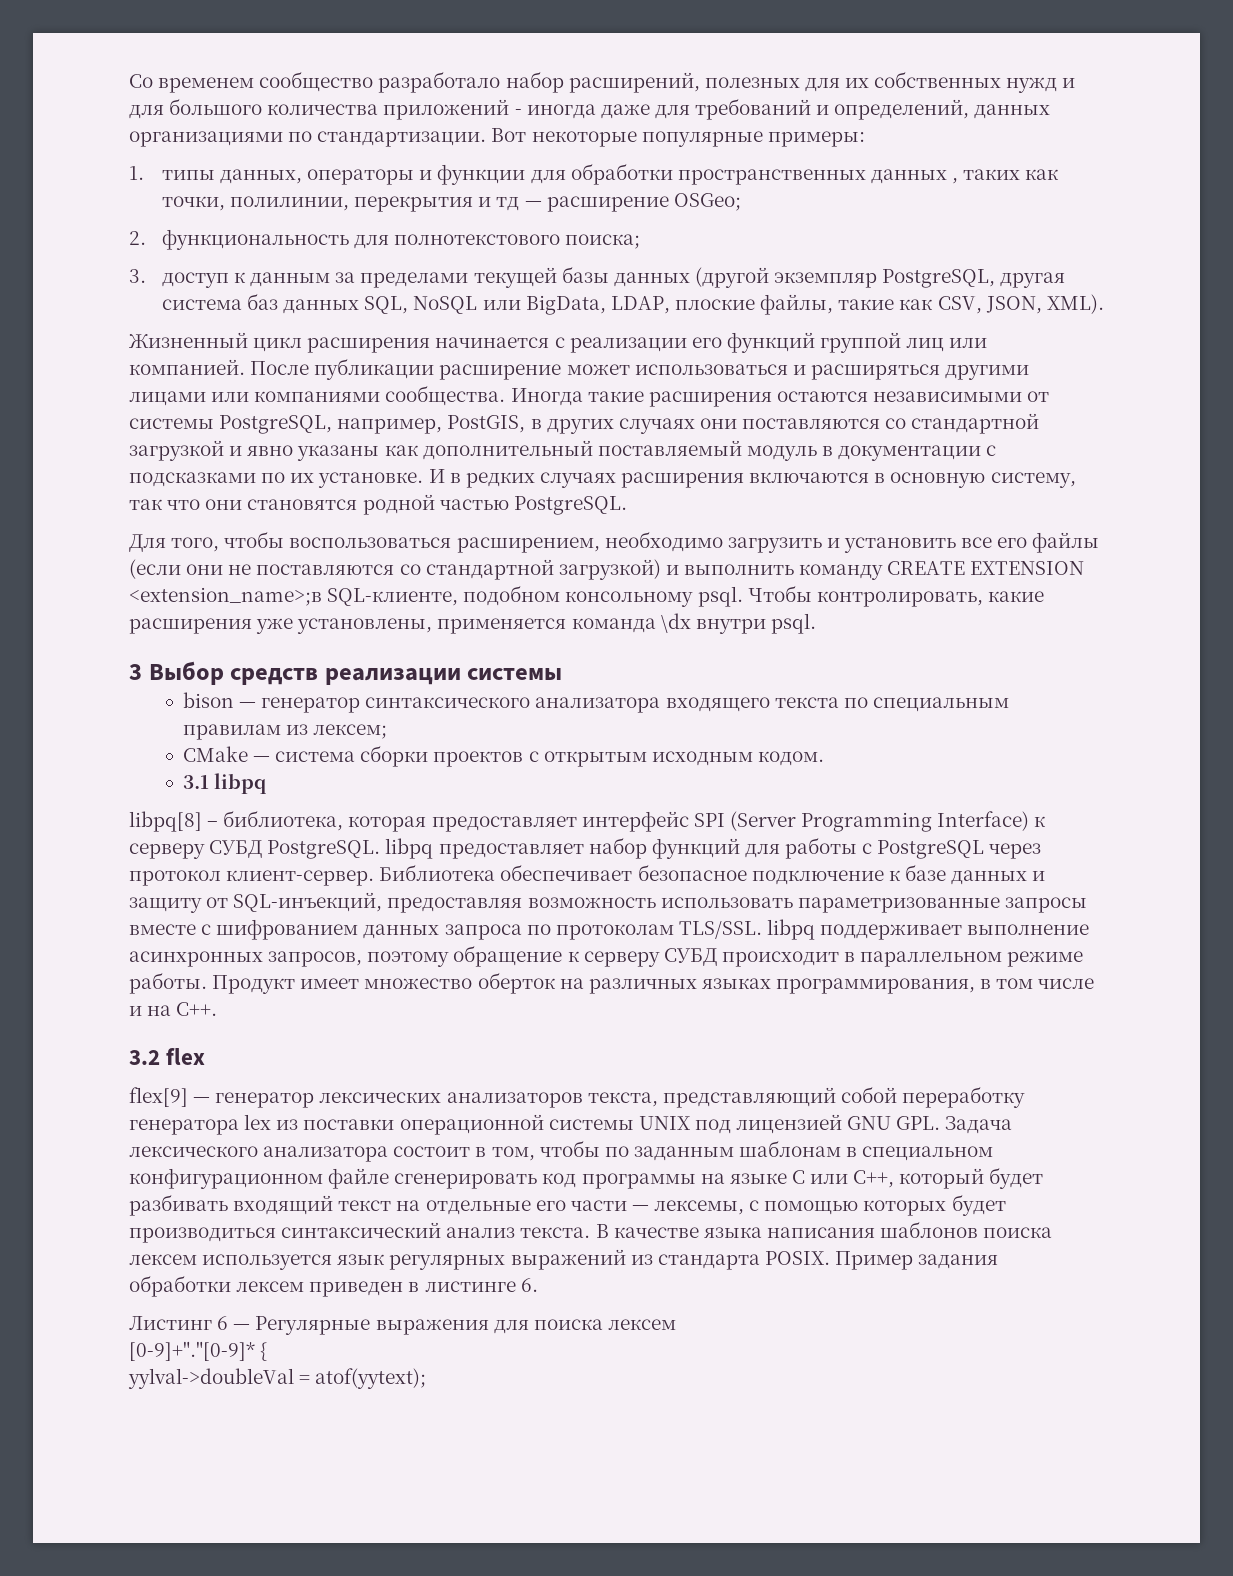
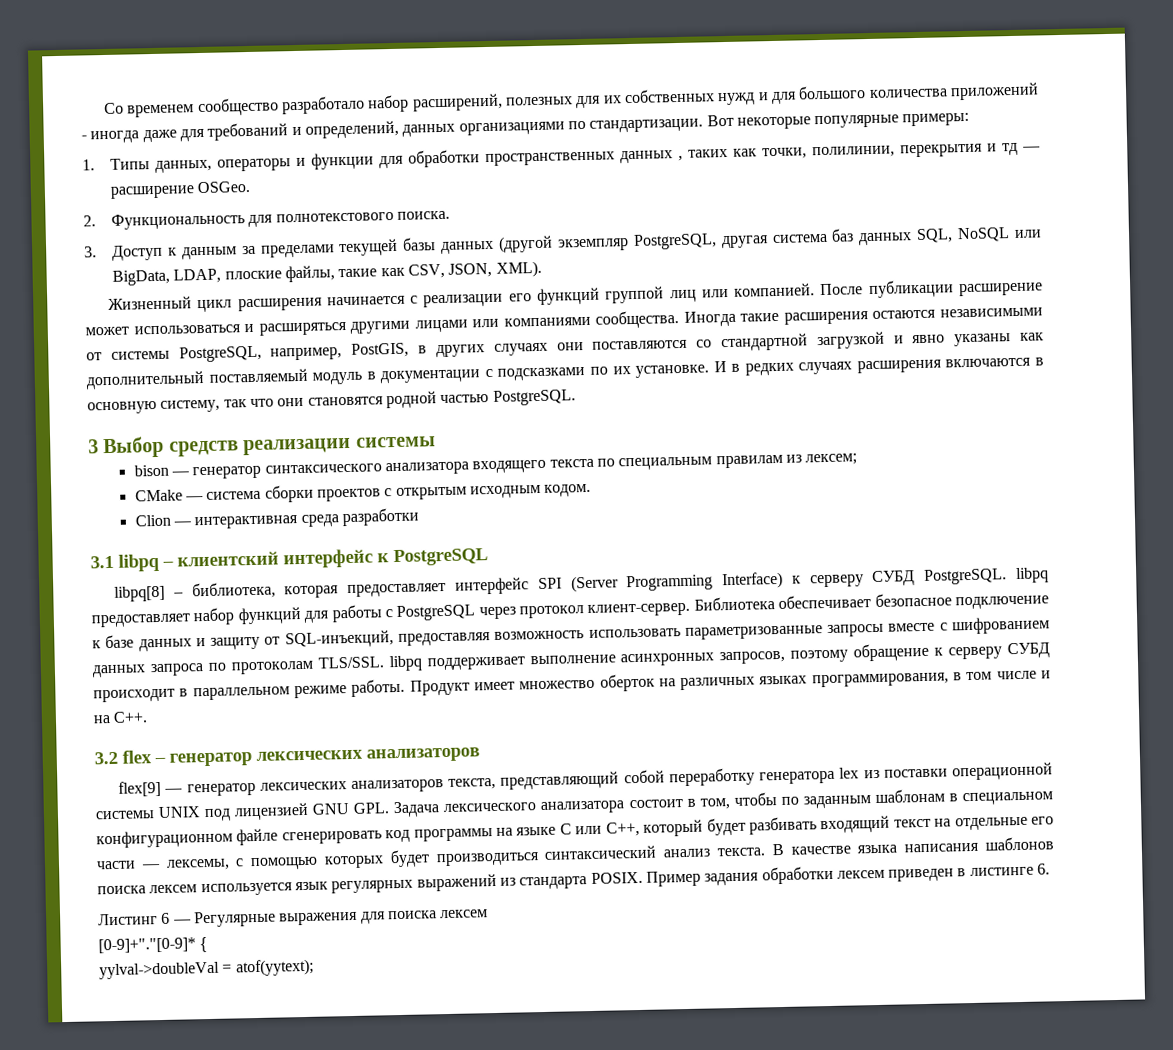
- 1. типы данных, операторы и функции для обработки пространственных данных , таких как точки, полилинии, перекрытия и тд — расширение OSGeo;
+ 1. Типы данных, операторы и функции для обработки пространственных данных , таких как точки, полилинии, перекрытия и тд — расширение OSGeo.
- 2. функциональность для полнотекстового поиска;
+ 2. Функциональность для полнотекстового поиска.
- 3. доступ к данным за пределами текущей базы данных (другой экземпляр PostgreSQL, другая система баз данных SQL, NoSQL или BigData, LDAP, плоские файлы, такие как CSV, JSON, XML).
+ 3. Доступ к данным за пределами текущей базы данных (другой экземпляр PostgreSQL, другая система баз данных SQL, NoSQL или BigData, LDAP, плоские файлы, такие как CSV, JSON, XML).
- Для того, чтобы воспользоваться расширением, необходимо загрузить и установить все его файлы (если они не поставляются со стандартной загрузкой) и выполнить команду CREATE EXTENSION <extension_name>;в SQL-клиенте, подобном консольному psql. Чтобы контролировать, какие расширения уже установлены, применяется команда \dx внутри psql.
- 3.1 libpq
+ Clion — интерактивная среда разработки
+ 3.1 libpq – клиентский интерфейс к PostgreSQL
- 3.2 flex
+ 3.2 flex – генератор лексических анализаторов

